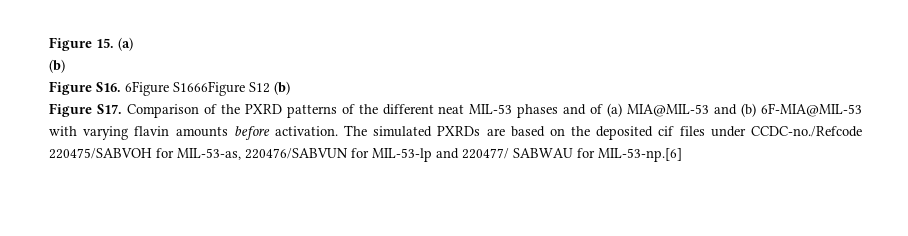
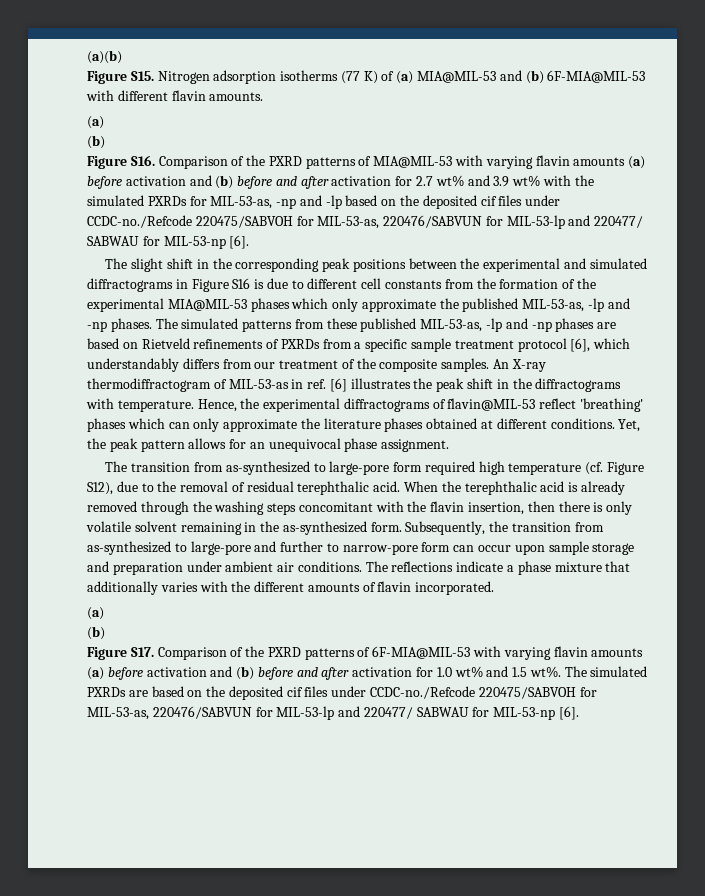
- Figure 15. (a)
+ (a)(b)
+ Figure S15. Nitrogen adsorption isotherms (77 K) of (a) MIA@MIL-53 and (b) 6F-MIA@MIL-53 with different flavin amounts.
+ (a)
  (b)
- Figure S16. 6Figure S1666Figure S12 (b)
+ Figure S16. Comparison of the PXRD patterns of MIA@MIL-53 with varying flavin amounts (a) before activation and (b) before and after activation for 2.7 wt% and 3.9 wt% with the simulated PXRDs for MIL-53-as, -np and -lp based on the deposited cif files under CCDC-no./Refcode 220475/SABVOH for MIL-53-as, 220476/SABVUN for MIL-53-lp and 220477/ SABWAU for MIL-53-np [6].
+ The slight shift in the corresponding peak positions between the experimental and simulated diffractograms in Figure S16 is due to different cell constants from the formation of the experimental MIA@MIL-53 phases which only approximate the published MIL-53-as, -lp and -np phases. The simulated patterns from these published MIL-53-as, -lp and -np phases are based on Rietveld refinements of PXRDs from a specific sample treatment protocol [6], which understandably differs from our treatment of the composite samples. An X-ray thermodiffractogram of MIL-53-as in ref. [6] illustrates the peak shift in the diffractograms with temperature. Hence, the experimental diffractograms of flavin@MIL-53 reflect 'breathing' phases which can only approximate the literature phases obtained at different conditions. Yet, the peak pattern allows for an unequivocal phase assignment.
+ The transition from as-synthesized to large-pore form required high temperature (cf. Figure S12), due to the removal of residual terephthalic acid. When the terephthalic acid is already removed through the washing steps concomitant with the flavin insertion, then there is only volatile solvent remaining in the as-synthesized form. Subsequently, the transition from as-synthesized to large-pore and further to narrow-pore form can occur upon sample storage and preparation under ambient air conditions. The reflections indicate a phase mixture that additionally varies with the different amounts of flavin incorporated.
+ (a)
+ (b)
- Figure S17. Comparison of the PXRD patterns of the different neat MIL-53 phases and of (a) MIA@MIL-53 and (b) 6F-MIA@MIL-53 with varying flavin amounts before activation.
+ Figure S17. Comparison of the PXRD patterns of 6F-MIA@MIL-53 with varying flavin amounts (a) before activation and (b) before and after activation for 1.0 wt% and 1.5 wt%.
- The simulated PXRDs are based on the deposited cif files under CCDC-no./Refcode 220475/SABVOH for MIL-53-as, 220476/SABVUN for MIL-53-lp and 220477/ SABWAU for MIL-53-np.[6]
+ The simulated PXRDs are based on the deposited cif files under CCDC-no./Refcode 220475/SABVOH for MIL-53-as, 220476/SABVUN for MIL-53-lp and 220477/ SABWAU for MIL-53-np [6].

